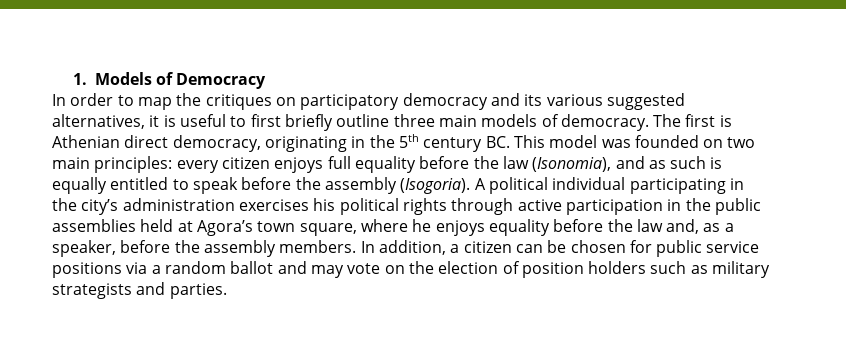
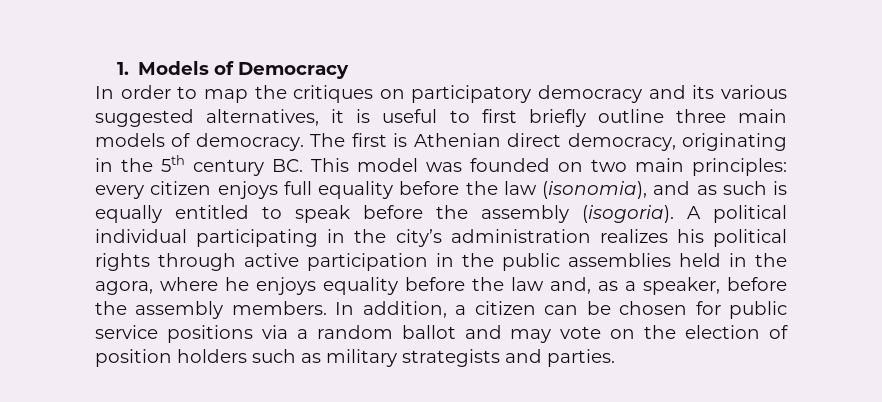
- The first is Athenian direct democracy, originating in the 5th century BC. This model was founded on two main principles: every citizen enjoys full equality before the law (Isonomia), and as such is equally entitled to speak before the assembly (Isogoria).
+ The first is Athenian direct democracy, originating in the 5th century BC. This model was founded on two main principles: every citizen enjoys full equality before the law (isonomia), and as such is equally entitled to speak before the assembly (isogoria).
- A political individual participating in the city’s administration exercises his political rights through active participation in the public assemblies held at Agora’s town square, where he enjoys equality before the law and, as a speaker, before the assembly members.
+ A political individual participating in the city’s administration realizes his political rights through active participation in the public assemblies held in the agora, where he enjoys equality before the law and, as a speaker, before the assembly members.

